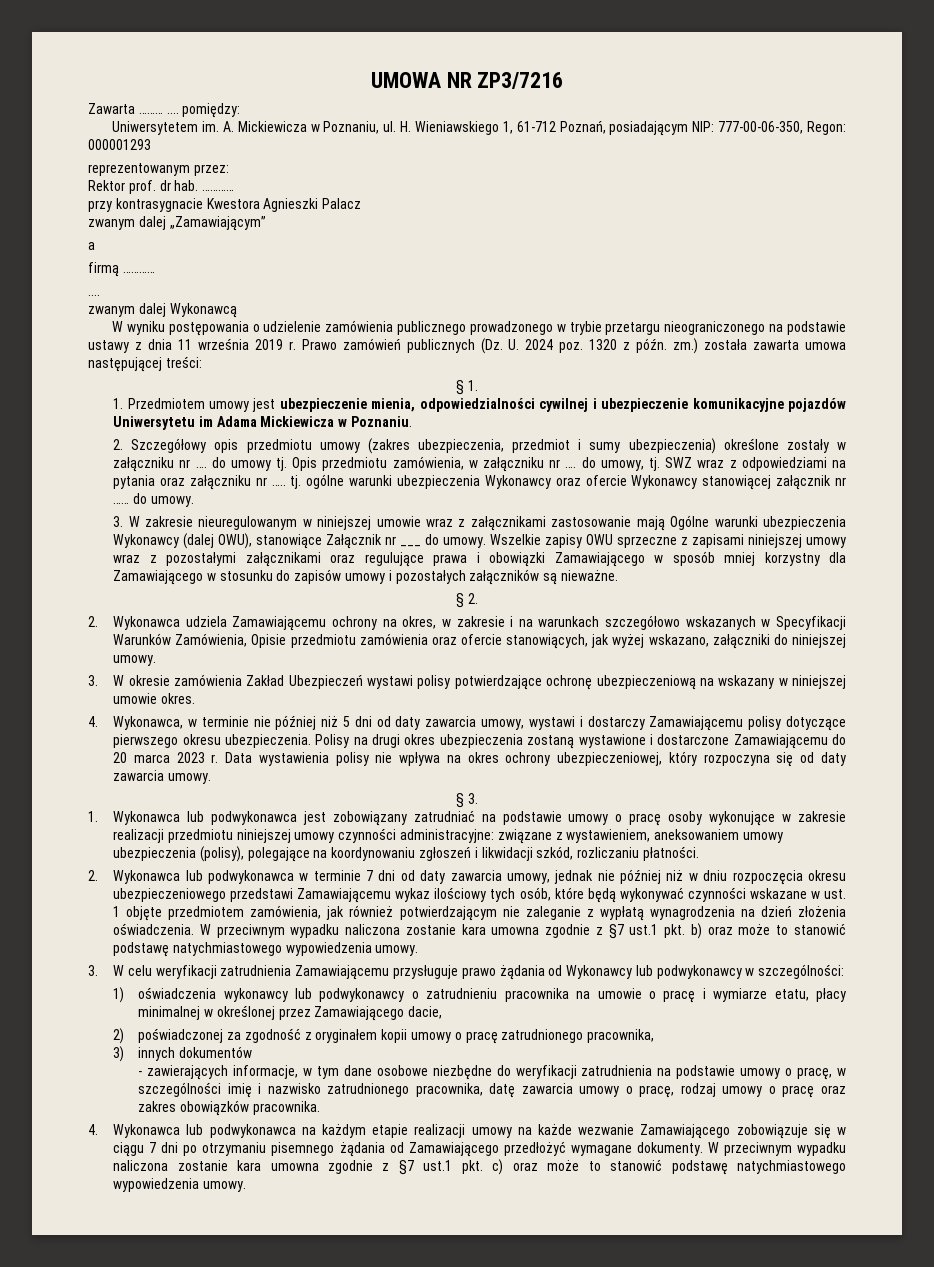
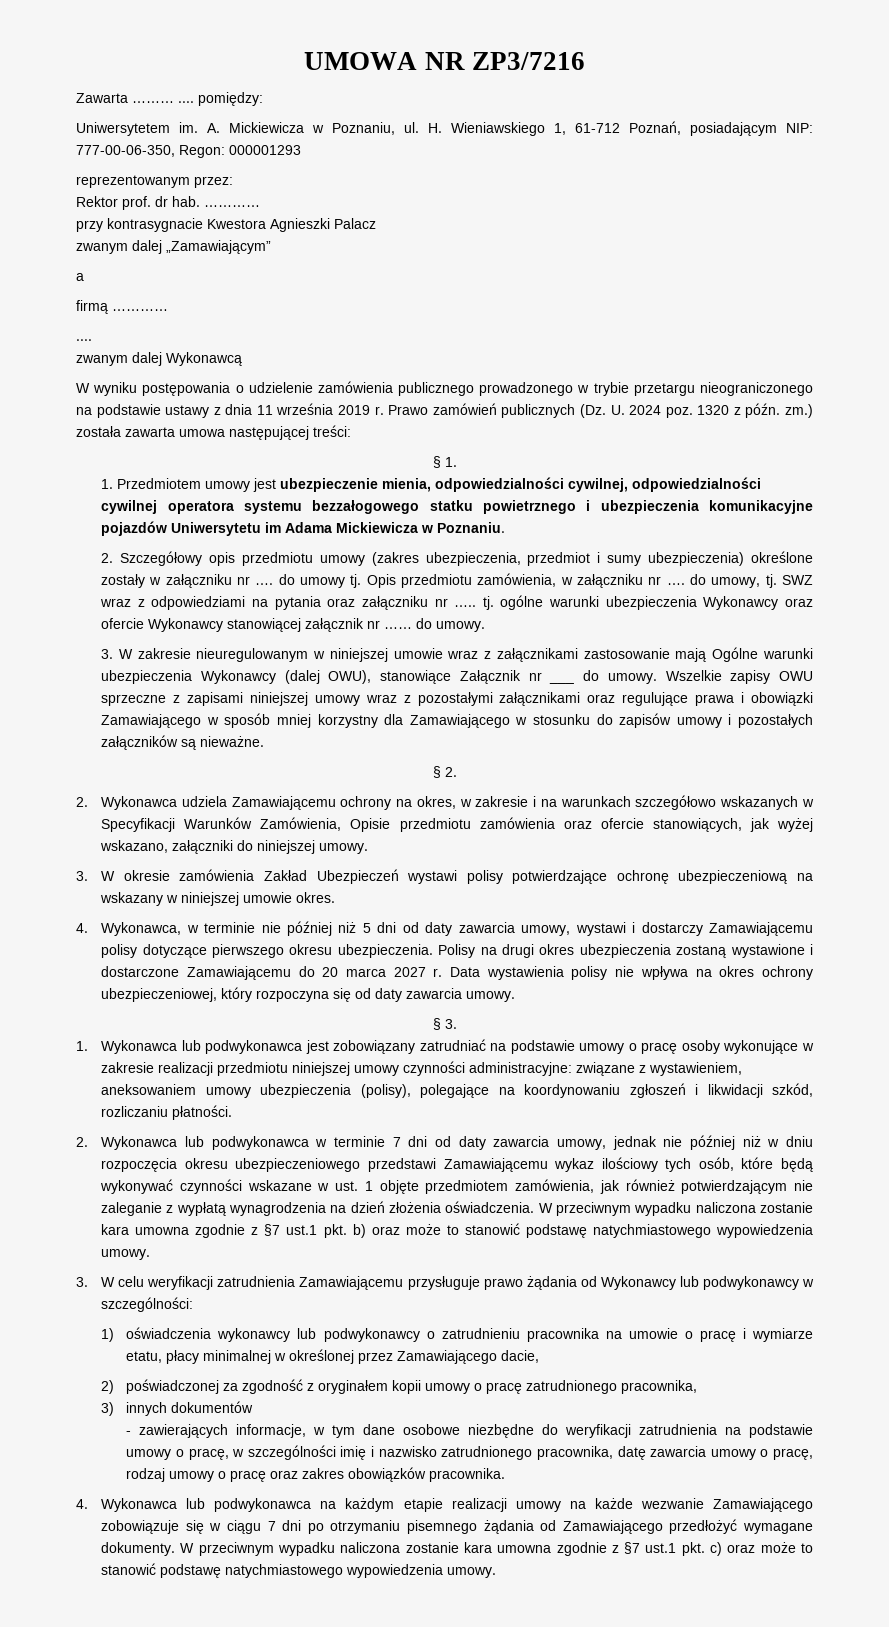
- 1. Przedmiotem umowy jest ubezpieczenie mienia, odpowiedzialności cywilnej i ubezpieczenie komunikacyjne pojazdów Uniwersytetu im Adama Mickiewicza w Poznaniu.
+ 1. Przedmiotem umowy jest ubezpieczenie mienia, odpowiedzialności cywilnej, odpowiedzialności cywilnej operatora systemu bezzałogowego statku powietrznego i ubezpieczenia komunikacyjne pojazdów Uniwersytetu im Adama Mickiewicza w Poznaniu.
- Polisy na drugi okres ubezpieczenia zostaną wystawione i dostarczone Zamawiającemu do 20 marca 2023 r.
+ Polisy na drugi okres ubezpieczenia zostaną wystawione i dostarczone Zamawiającemu do 20 marca 2027 r.

